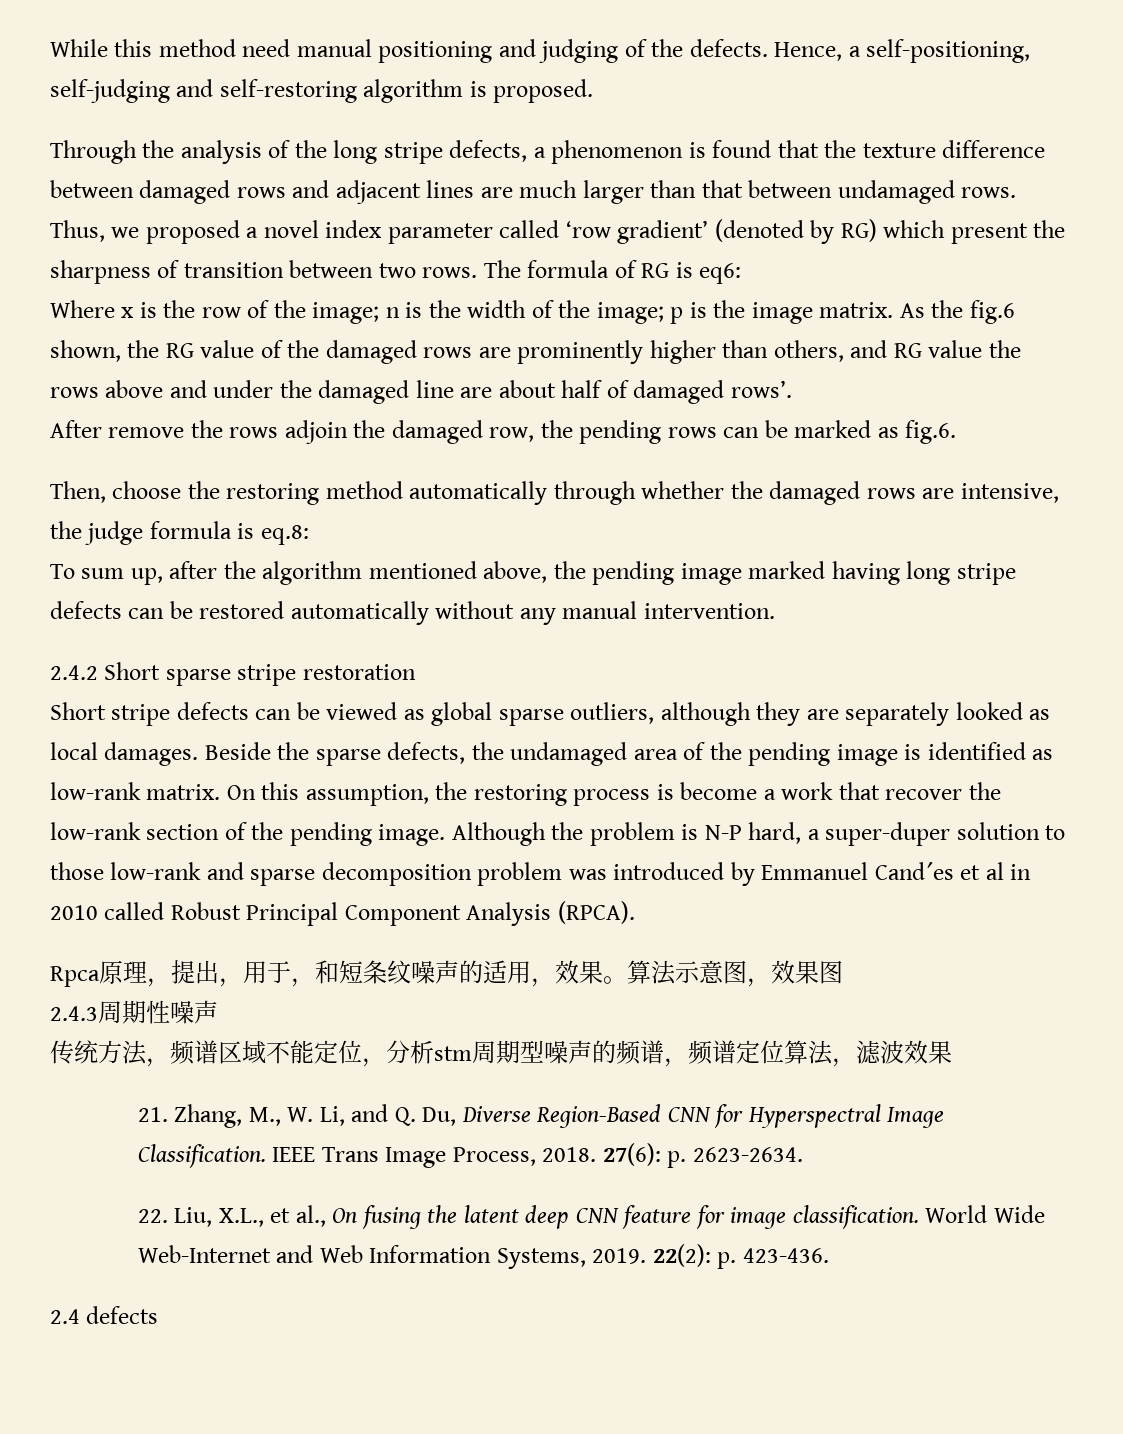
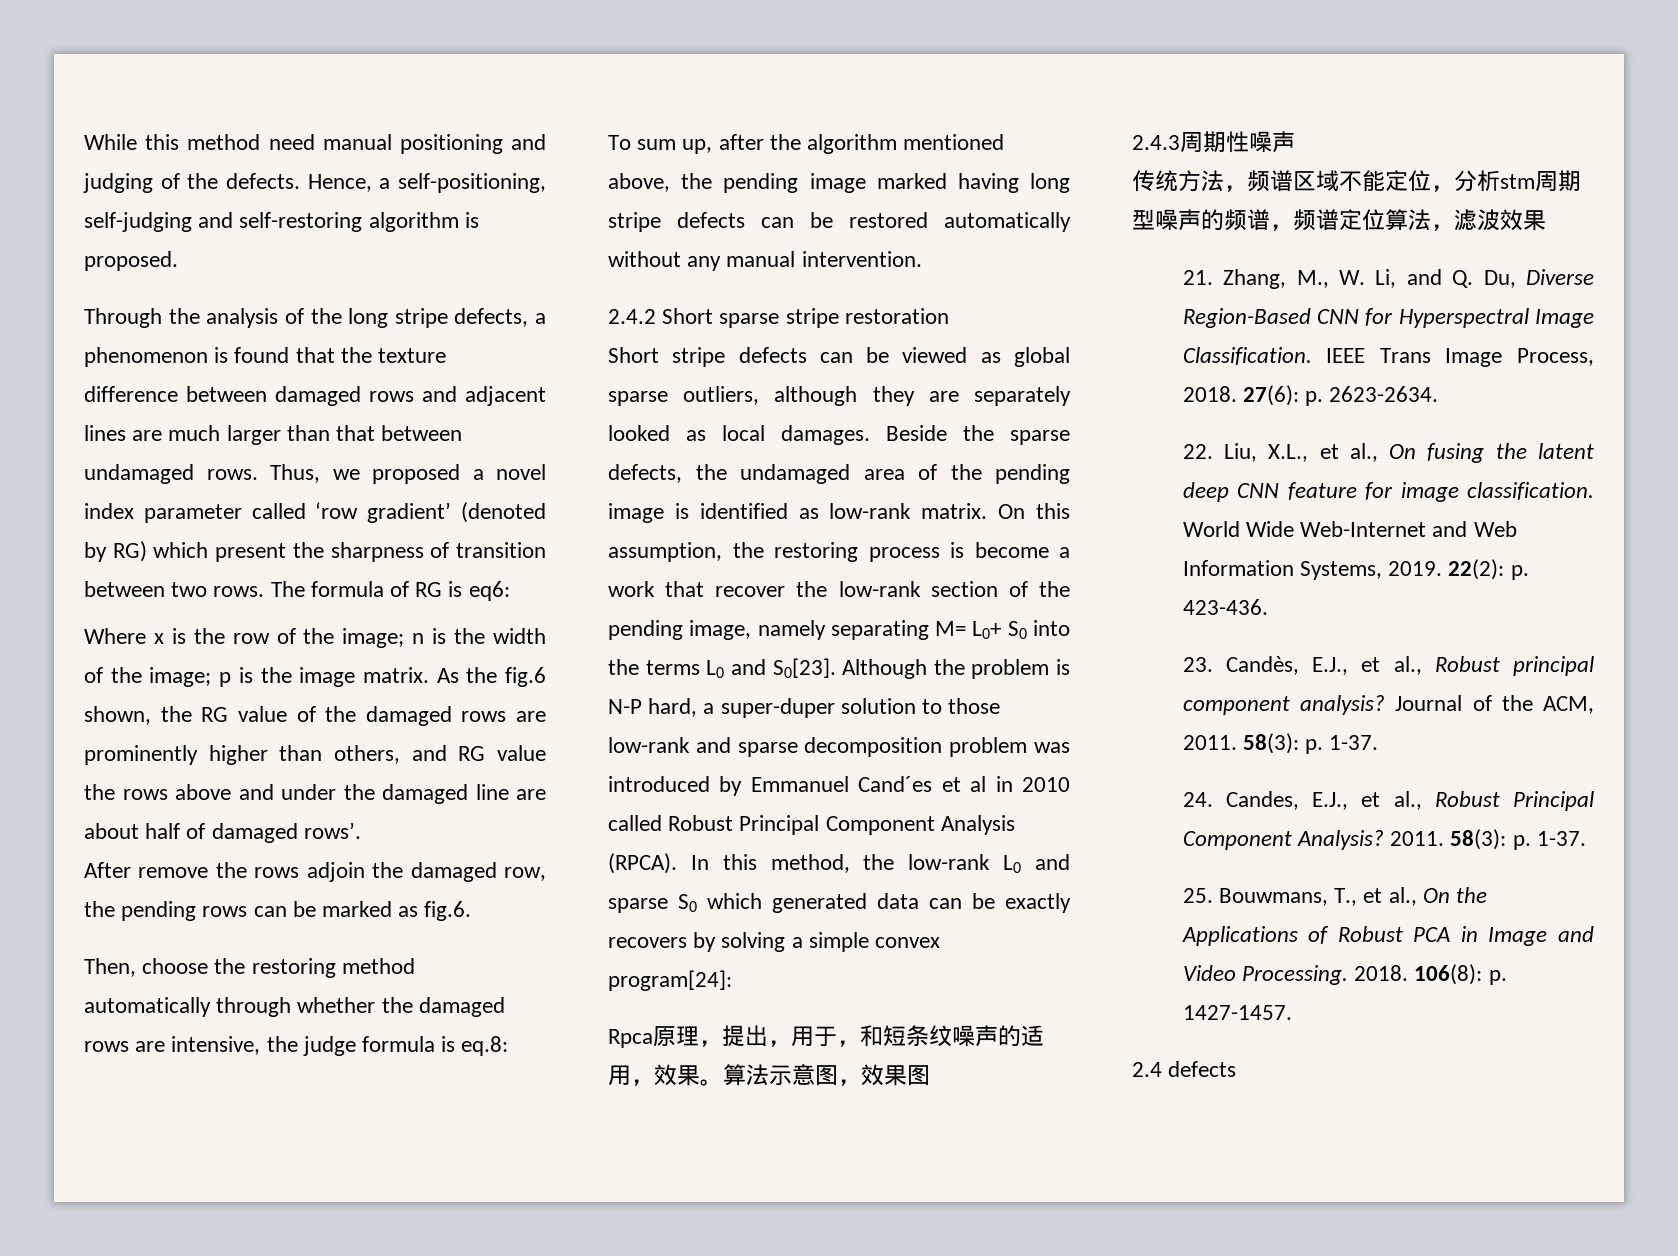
- On this assumption, the restoring process is become a work that recover the low-rank section of the pending image.
+ On this assumption, the restoring process is become a work that recover the low-rank section of the pending image, namely separating M= L0+ S0 into the terms L0 and S0[23].
+ In this method, the low-rank L0 and sparse S0 which generated data can be exactly recovers by solving a simple convex program[24]:
+ 23. Candès, E.J., et al., Robust principal component analysis? Journal of the ACM, 2011. 58(3): p. 1-37.
+ 24. Candes, E.J., et al., Robust Principal Component Analysis? 2011. 58(3): p. 1-37.
+ 25. Bouwmans, T., et al., On the Applications of Robust PCA in Image and Video Processing. 2018. 106(8): p. 1427-1457.

